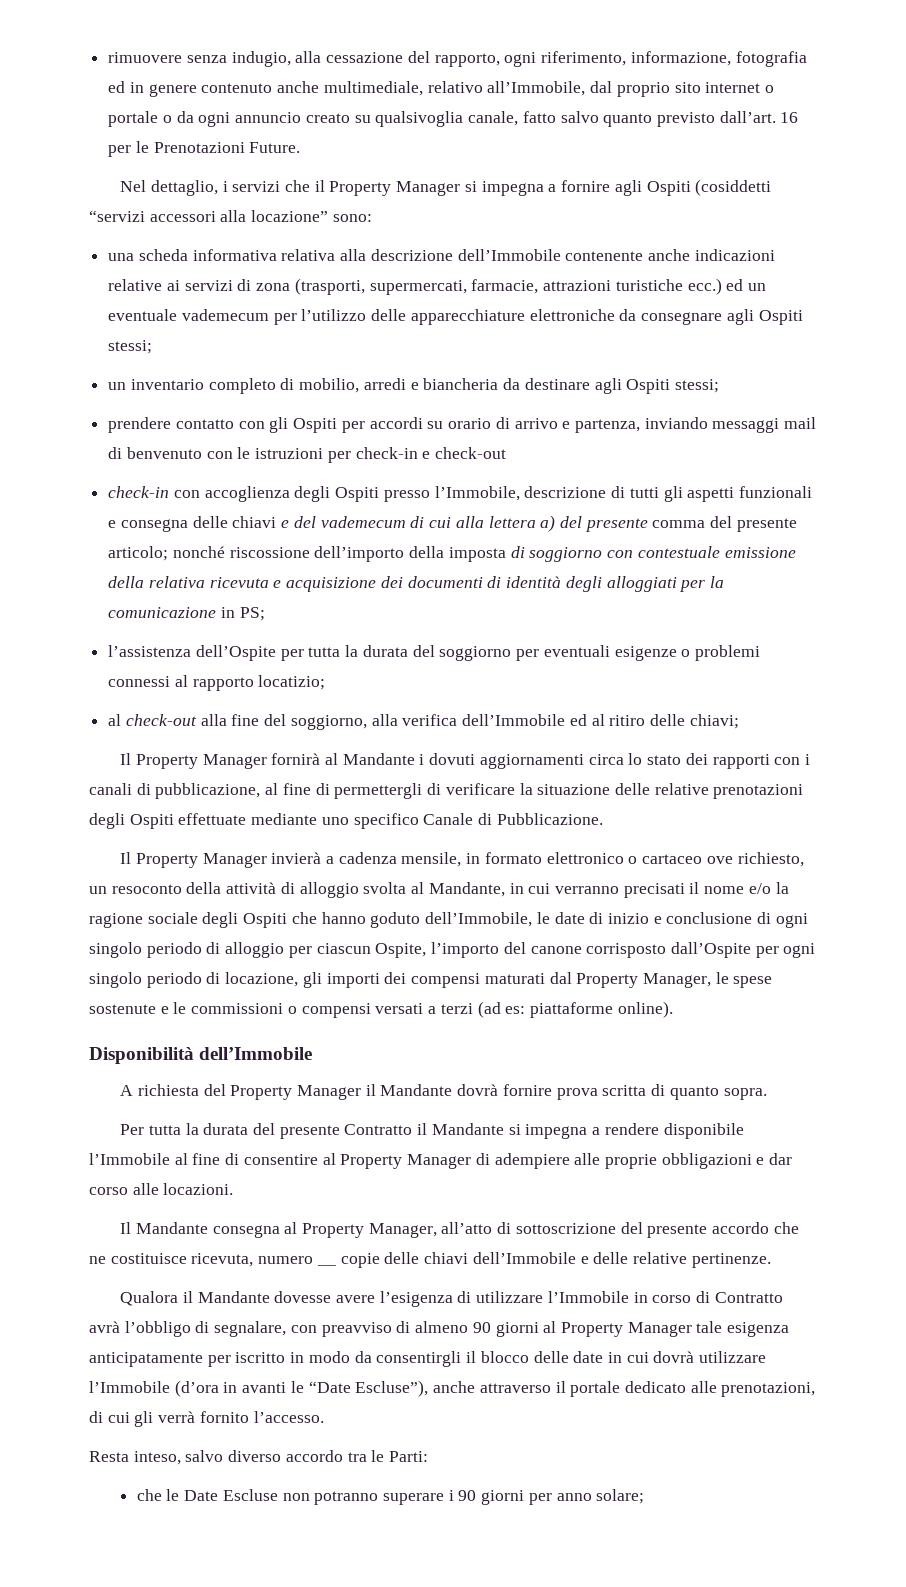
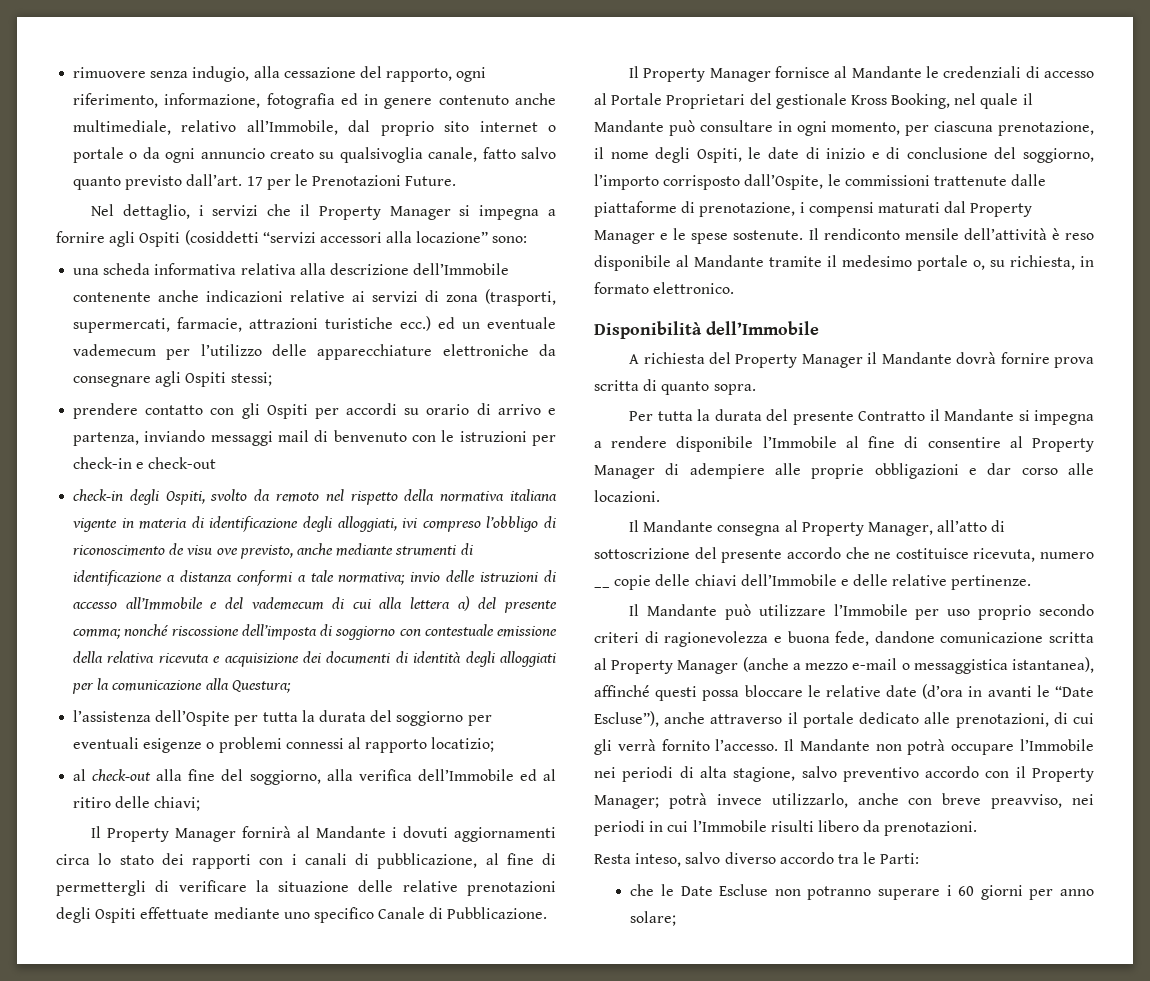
- 16 per le Prenotazioni Future.
+ 17 per le Prenotazioni Future.
- un inventario completo di mobilio, arredi e biancheria da destinare agli Ospiti stessi;
- check-in con accoglienza degli Ospiti presso l’Immobile, descrizione di tutti gli aspetti funzionali e consegna delle chiavi e del vademecum di cui alla lettera a) del presente comma del presente articolo; nonché riscossione dell’importo della imposta di soggiorno con contestuale emissione della relativa ricevuta e acquisizione dei documenti di identità degli alloggiati per la comunicazione in PS;
+ check-in degli Ospiti, svolto da remoto nel rispetto della normativa italiana vigente in materia di identificazione degli alloggiati, ivi compreso l’obbligo di riconoscimento de visu ove previsto, anche mediante strumenti di identificazione a distanza conformi a tale normativa; invio delle istruzioni di accesso all’Immobile e del vademecum di cui alla lettera a) del presente comma; nonché riscossione dell’imposta di soggiorno con contestuale emissione della relativa ricevuta e acquisizione dei documenti di identità degli alloggiati per la comunicazione alla Questura;
- Il Property Manager invierà a cadenza mensile, in formato elettronico o cartaceo ove richiesto, un resoconto della attività di alloggio svolta al Mandante, in cui verranno precisati il nome e/o la ragione sociale degli Ospiti che hanno goduto dell’Immobile, le date di inizio e conclusione di ogni singolo periodo di alloggio per ciascun Ospite, l’importo del canone corrisposto dall’Ospite per ogni singolo periodo di locazione, gli importi dei compensi maturati dal Property Manager, le spese sostenute e le commissioni o compensi versati a terzi (ad es: piattaforme online).
+ Il Property Manager fornisce al Mandante le credenziali di accesso al Portale Proprietari del gestionale Kross Booking, nel quale il Mandante può consultare in ogni momento, per ciascuna prenotazione, il nome degli Ospiti, le date di inizio e di conclusione del soggiorno, l’importo corrisposto dall’Ospite, le commissioni trattenute dalle piattaforme di prenotazione, i compensi maturati dal Property Manager e le spese sostenute. Il rendiconto mensile dell’attività è reso disponibile al Mandante tramite il medesimo portale o, su richiesta, in formato elettronico.
- Qualora il Mandante dovesse avere l’esigenza di utilizzare l’Immobile in corso di Contratto avrà l’obbligo di segnalare, con preavviso di almeno 90 giorni al Property Manager tale esigenza anticipatamente per iscritto in modo da consentirgli il blocco delle date in cui dovrà utilizzare l’Immobile (d’ora in avanti le “Date Escluse”), anche attraverso il portale dedicato alle prenotazioni, di cui gli verrà fornito l’accesso.
+ Il Mandante può utilizzare l’Immobile per uso proprio secondo criteri di ragionevolezza e buona fede, dandone comunicazione scritta al Property Manager (anche a mezzo e-mail o messaggistica istantanea), affinché questi possa bloccare le relative date (d’ora in avanti le “Date Escluse”), anche attraverso il portale dedicato alle prenotazioni, di cui gli verrà fornito l’accesso. Il Mandante non potrà occupare l’Immobile nei periodi di alta stagione, salvo preventivo accordo con il Property Manager; potrà invece utilizzarlo, anche con breve preavviso, nei periodi in cui l’Immobile risulti libero da prenotazioni.
- che le Date Escluse non potranno superare i 90 giorni per anno solare;
+ che le Date Escluse non potranno superare i 60 giorni per anno solare;

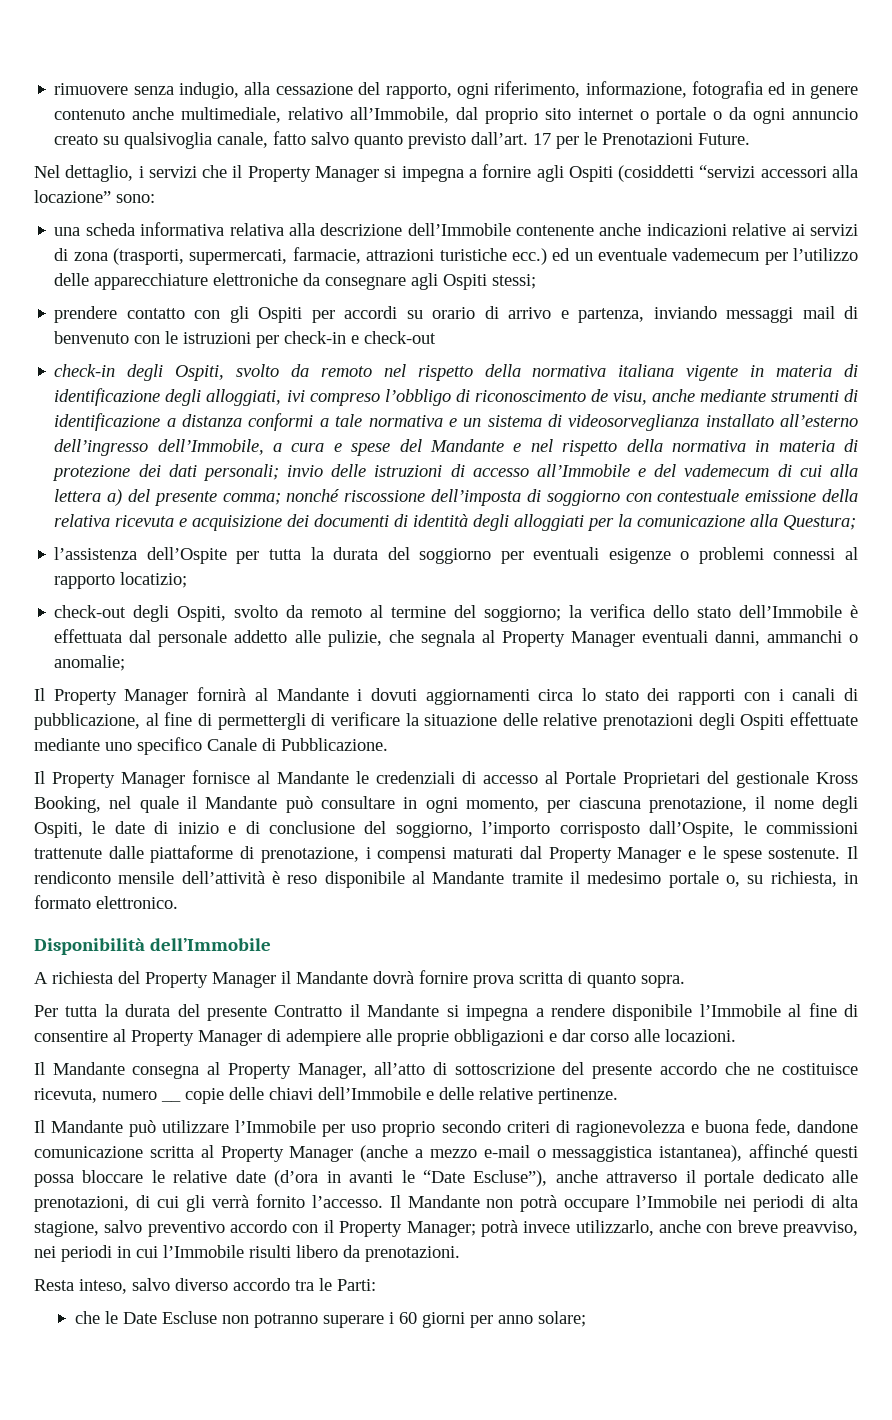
- check-in degli Ospiti, svolto da remoto nel rispetto della normativa italiana vigente in materia di identificazione degli alloggiati, ivi compreso l’obbligo di riconoscimento de visu ove previsto, anche mediante strumenti di identificazione a distanza conformi a tale normativa;
+ check-in degli Ospiti, svolto da remoto nel rispetto della normativa italiana vigente in materia di identificazione degli alloggiati, ivi compreso l’obbligo di riconoscimento de visu, anche mediante strumenti di identificazione a distanza conformi a tale normativa e un sistema di videosorveglianza installato all’esterno dell’ingresso dell’Immobile, a cura e spese del Mandante e nel rispetto della normativa in materia di protezione dei dati personali;
- al check-out alla fine del soggiorno, alla verifica dell’Immobile ed al ritiro delle chiavi;
+ check-out degli Ospiti, svolto da remoto al termine del soggiorno; la verifica dello stato dell’Immobile è effettuata dal personale addetto alle pulizie, che segnala al Property Manager eventuali danni, ammanchi o anomalie;

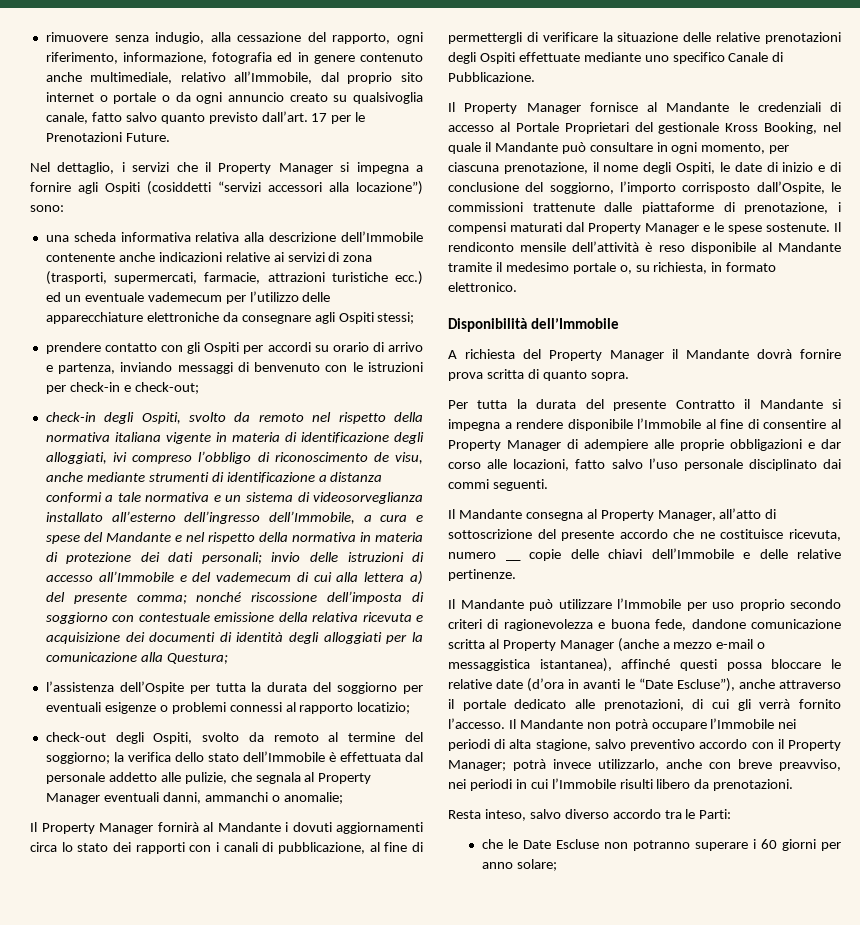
- Nel dettaglio, i servizi che il Property Manager si impegna a fornire agli Ospiti (cosiddetti “servizi accessori alla locazione” sono:
+ Nel dettaglio, i servizi che il Property Manager si impegna a fornire agli Ospiti (cosiddetti “servizi accessori alla locazione”) sono:
- prendere contatto con gli Ospiti per accordi su orario di arrivo e partenza, inviando messaggi mail di benvenuto con le istruzioni per check-in e check-out
+ prendere contatto con gli Ospiti per accordi su orario di arrivo e partenza, inviando messaggi di benvenuto con le istruzioni per check-in e check-out;
- Per tutta la durata del presente Contratto il Mandante si impegna a rendere disponibile l’Immobile al fine di consentire al Property Manager di adempiere alle proprie obbligazioni e dar corso alle locazioni.
+ Per tutta la durata del presente Contratto il Mandante si impegna a rendere disponibile l’Immobile al fine di consentire al Property Manager di adempiere alle proprie obbligazioni e dar corso alle locazioni, fatto salvo l’uso personale disciplinato dai commi seguenti.

